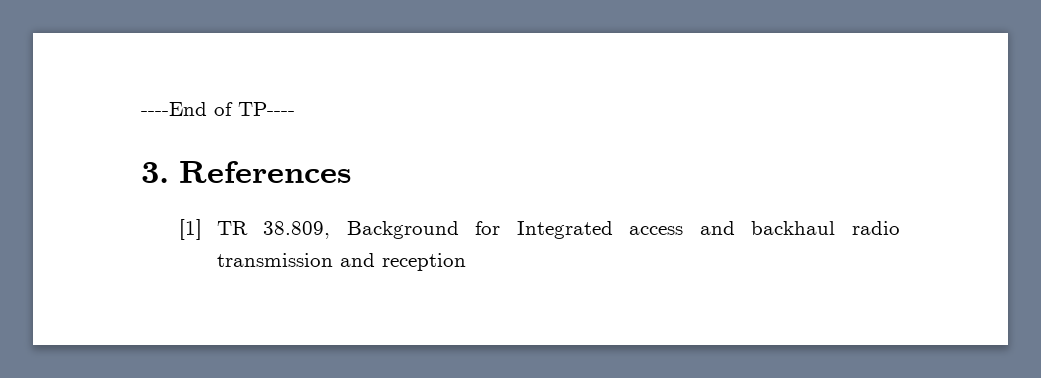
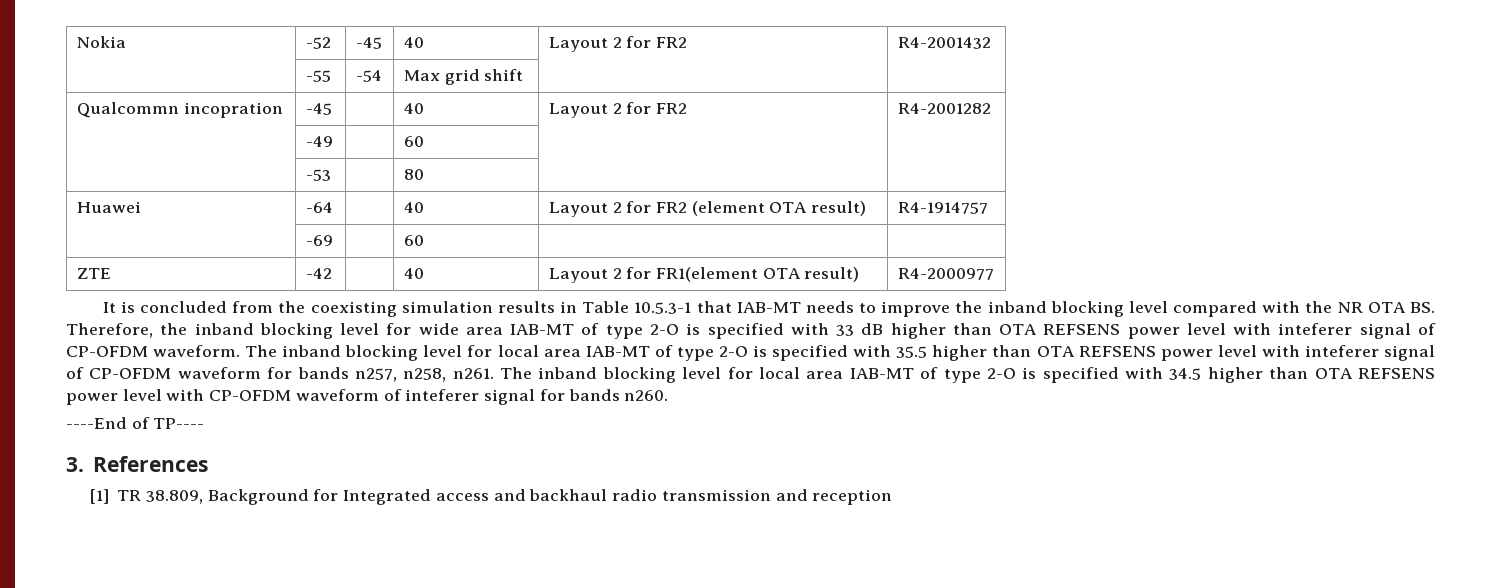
+ Nokia | -52 | -45 | 40 | Layout 2 for FR2 | R4-2001432
+ | -55 | -54 | Max grid shift | |
+ Qualcommn incopration | -45 | | 40 | Layout 2 for FR2 | R4-2001282
+ | -49 | | 60 | |
+ | -53 | | 80 | |
+ Huawei | -64 | | 40 | Layout 2 for FR2 (element OTA result) | R4-1914757
+ | -69 | | 60 | |
+ ZTE | -42 | | 40 | Layout 2 for FR1(element OTA result) | R4-2000977
+ It is concluded from the coexisting simulation results in Table 10.5.3-1 that IAB-MT needs to improve the inband blocking level compared with the NR OTA BS. Therefore, the inband blocking level for wide area IAB-MT of type 2-O is specified with 33 dB higher than OTA REFSENS power level with inteferer signal of CP-OFDM waveform. The inband blocking level for local area IAB-MT of type 2-O is specified with 35.5 higher than OTA REFSENS power level with inteferer signal of CP-OFDM waveform for bands n257, n258, n261. The inband blocking level for local area IAB-MT of type 2-O is specified with 34.5 higher than OTA REFSENS power level with CP-OFDM waveform of inteferer signal for bands n260.

